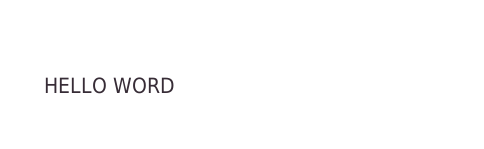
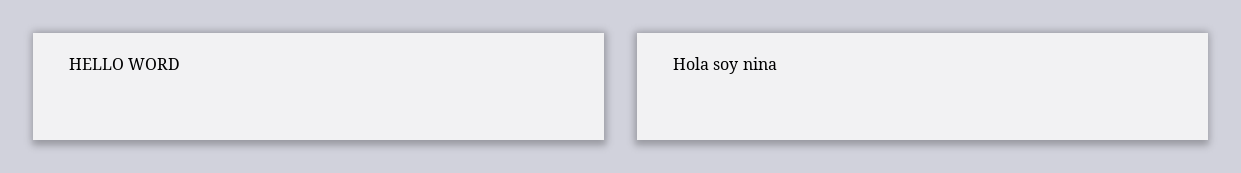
+ Hola soy nina

